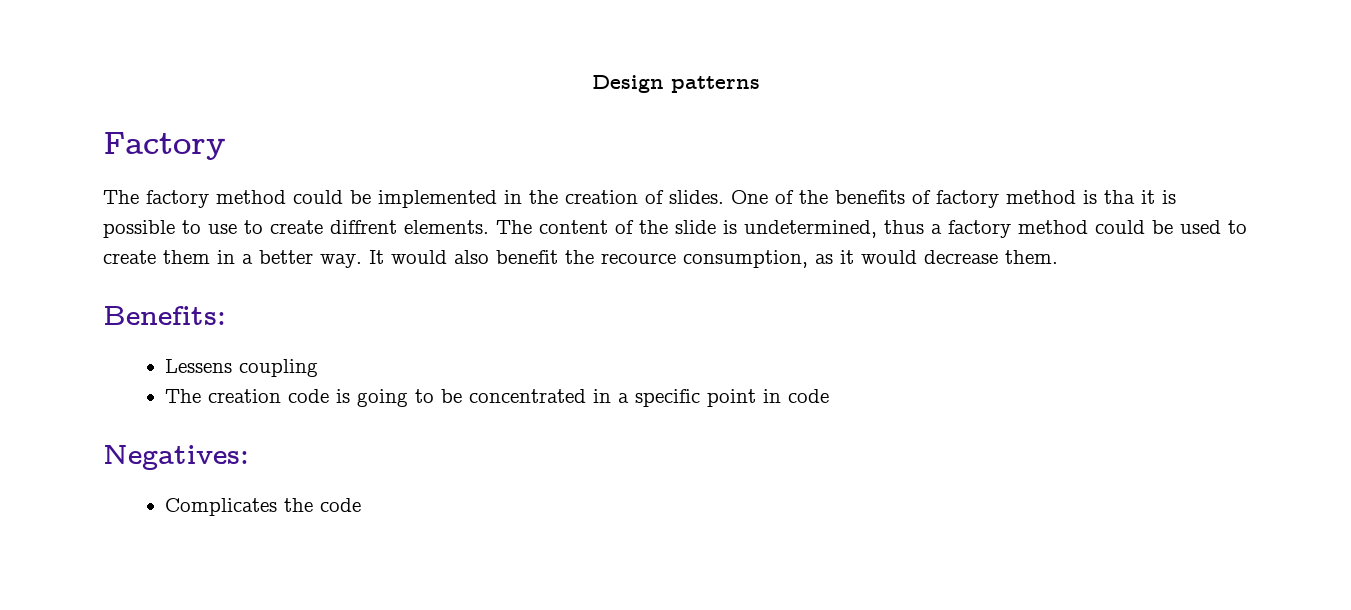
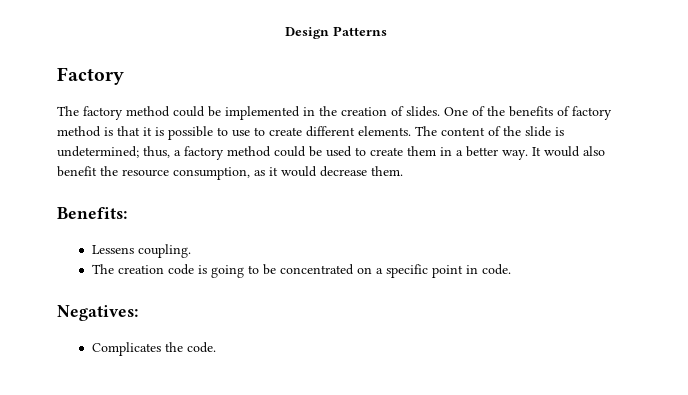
- Design patterns
+ Design Patterns
- One of the benefits of factory method is tha it is possible to use to create diffrent elements.
+ One of the benefits of factory method is that it is possible to use to create different elements.
- The content of the slide is undetermined, thus a factory method could be used to create them in a better way.
+ The content of the slide is undetermined; thus, a factory method could be used to create them in a better way.
- It would also benefit the recource consumption, as it would decrease them.
+ It would also benefit the resource consumption, as it would decrease them.
- Lessens coupling
+ Lessens coupling.
- The creation code is going to be concentrated in a specific point in code
+ The creation code is going to be concentrated on a specific point in code.
- Complicates the code
+ Complicates the code.

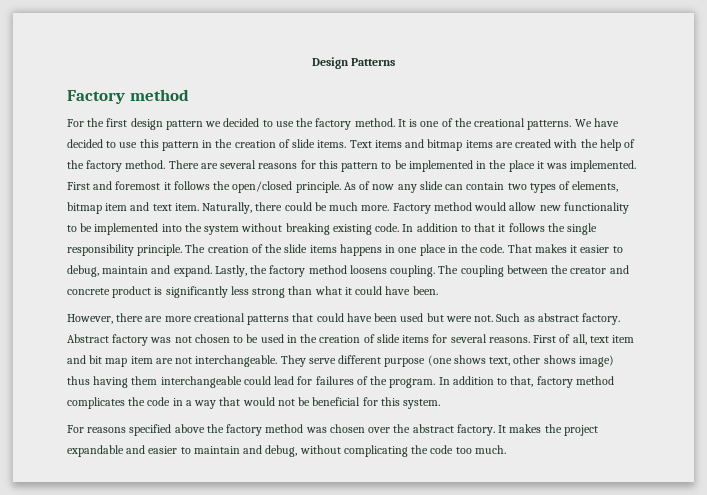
  Design Patterns
- Factory
- The factory method could be implemented in the creation of slides. One of the benefits of factory method is that it is possible to use to create different elements. The content of the slide is undetermined; thus, a factory method could be used to create them in a better way. It would also benefit the resource consumption, as it would decrease them.
- Benefits:
- Lessens coupling.
- The creation code is going to be concentrated on a specific point in code.
- Negatives:
- Complicates the code.
+ Factory method
+ For the first design pattern we decided to use the factory method. It is one of the creational patterns. We have decided to use this pattern in the creation of slide items. Text items and bitmap items are created with the help of the factory method. There are several reasons for this pattern to be implemented in the place it was implemented. First and foremost it follows the open/closed principle. As of now any slide can contain two types of elements, bitmap item and text item. Naturally, there could be much more. Factory method would allow new functionality to be implemented into the system without breaking existing code. In addition to that it follows the single responsibility principle. The creation of the slide items happens in one place in the code. That makes it easier to debug, maintain and expand. Lastly, the factory method loosens coupling. The coupling between the creator and concrete product is significantly less strong than what it could have been.
+ However, there are more creational patterns that could have been used but were not. Such as abstract factory. Abstract factory was not chosen to be used in the creation of slide items for several reasons. First of all, text item and bit map item are not interchangeable. They serve different purpose (one shows text, other shows image) thus having them interchangeable could lead for failures of the program. In addition to that, factory method complicates the code in a way that would not be beneficial for this system.
+ For reasons specified above the factory method was chosen over the abstract factory. It makes the project expandable and easier to maintain and debug, without complicating the code too much.

